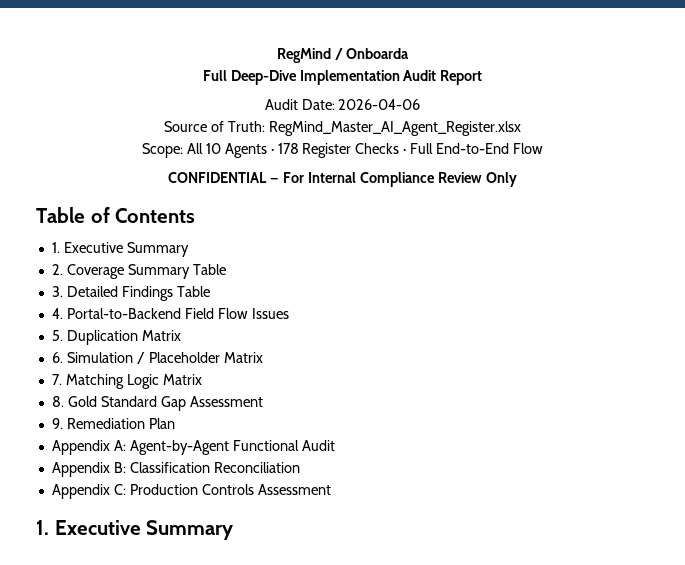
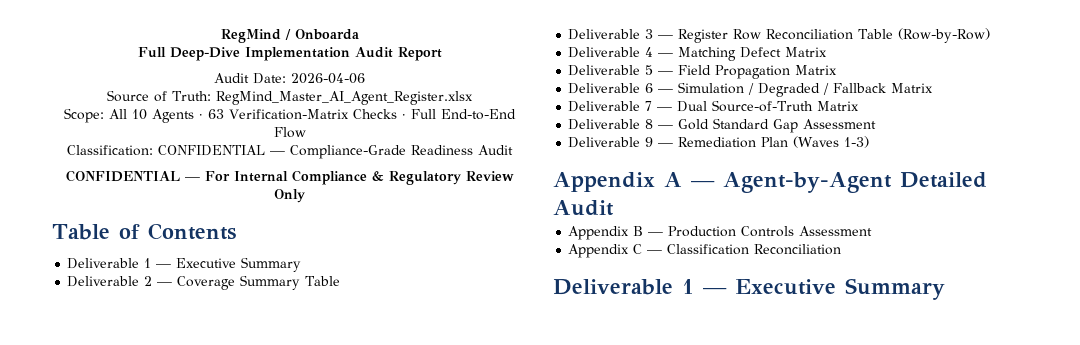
- Scope: All 10 Agents · 178 Register Checks · Full End-to-End Flow
+ Scope: All 10 Agents · 63 Verification-Matrix Checks · Full End-to-End Flow
+ Classification: CONFIDENTIAL — Compliance-Grade Readiness Audit
- CONFIDENTIAL — For Internal Compliance Review Only
+ CONFIDENTIAL — For Internal Compliance & Regulatory Review Only
  Table of Contents
- 1. Executive Summary
+ Deliverable 1 — Executive Summary
- 2. Coverage Summary Table
+ Deliverable 2 — Coverage Summary Table
- 3. Detailed Findings Table
- 4. Portal-to-Backend Field Flow Issues
- 5. Duplication Matrix
- 6. Simulation / Placeholder Matrix
- 7. Matching Logic Matrix
- 8. Gold Standard Gap Assessment
+ Deliverable 3 — Register Row Reconciliation Table (Row-by-Row)
+ Deliverable 4 — Matching Defect Matrix
+ Deliverable 5 — Field Propagation Matrix
+ Deliverable 6 — Simulation / Degraded / Fallback Matrix
+ Deliverable 7 — Dual Source-of-Truth Matrix
+ Deliverable 8 — Gold Standard Gap Assessment
- 9. Remediation Plan
- Appendix A: Agent-by-Agent Functional Audit
- Appendix B: Classification Reconciliation
- Appendix C: Production Controls Assessment
- 1. Executive Summary
+ Deliverable 9 — Remediation Plan (Waves 1-3)
+ Appendix A — Agent-by-Agent Detailed Audit
+ Appendix B — Production Controls Assessment
+ Appendix C — Classification Reconciliation
+ Deliverable 1 — Executive Summary

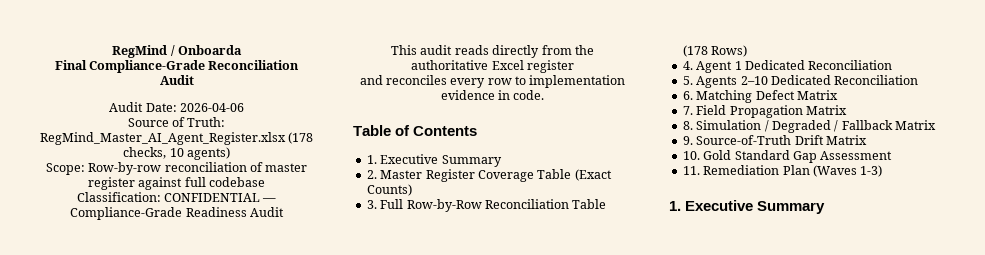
- Full Deep-Dive Implementation Audit Report
+ Final Compliance-Grade Reconciliation Audit
- Source of Truth: RegMind_Master_AI_Agent_Register.xlsx
- Scope: All 10 Agents · 63 Verification-Matrix Checks · Full End-to-End Flow
+ Source of Truth: RegMind_Master_AI_Agent_Register.xlsx (178 checks, 10 agents)
+ Scope: Row-by-row reconciliation of master register against full codebase
- CONFIDENTIAL — For Internal Compliance & Regulatory Review Only
+ This audit reads directly from the authoritative Excel register
+ and reconciles every row to implementation evidence in code.
  Table of Contents
- Deliverable 1 — Executive Summary
+ 1. Executive Summary
- Deliverable 2 — Coverage Summary Table
- Deliverable 3 — Register Row Reconciliation Table (Row-by-Row)
- Deliverable 4 — Matching Defect Matrix
+ 2. Master Register Coverage Table (Exact Counts)
+ 3. Full Row-by-Row Reconciliation Table (178 Rows)
+ 4. Agent 1 Dedicated Reconciliation
+ 5. Agents 2–10 Dedicated Reconciliation
+ 6. Matching Defect Matrix
- Deliverable 5 — Field Propagation Matrix
+ 7. Field Propagation Matrix
- Deliverable 6 — Simulation / Degraded / Fallback Matrix
+ 8. Simulation / Degraded / Fallback Matrix
- Deliverable 7 — Dual Source-of-Truth Matrix
- Deliverable 8 — Gold Standard Gap Assessment
+ 9. Source-of-Truth Drift Matrix
+ 10. Gold Standard Gap Assessment
- Deliverable 9 — Remediation Plan (Waves 1-3)
- Appendix A — Agent-by-Agent Detailed Audit
- Appendix B — Production Controls Assessment
- Appendix C — Classification Reconciliation
- Deliverable 1 — Executive Summary
+ 11. Remediation Plan (Waves 1-3)
+ 1. Executive Summary

